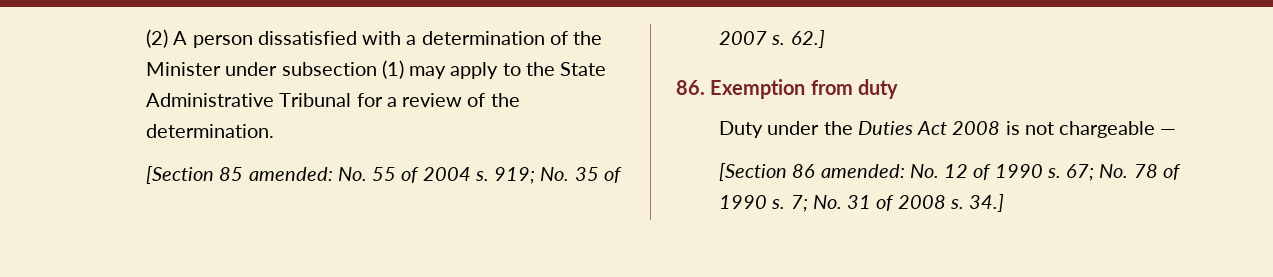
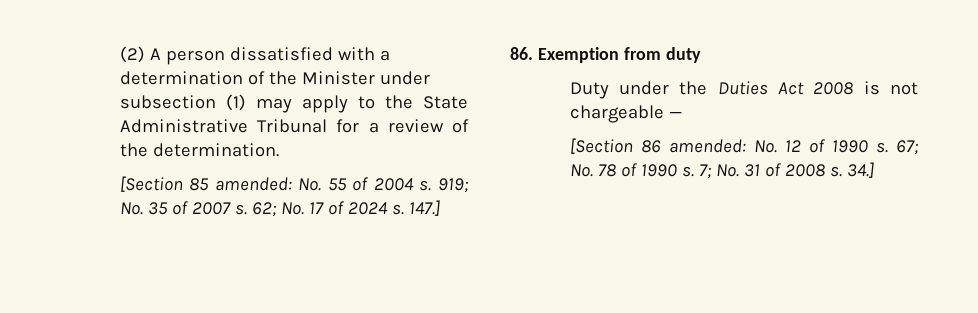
- 62.]
+ 62; No. 17 of 2024 s. 147.]

